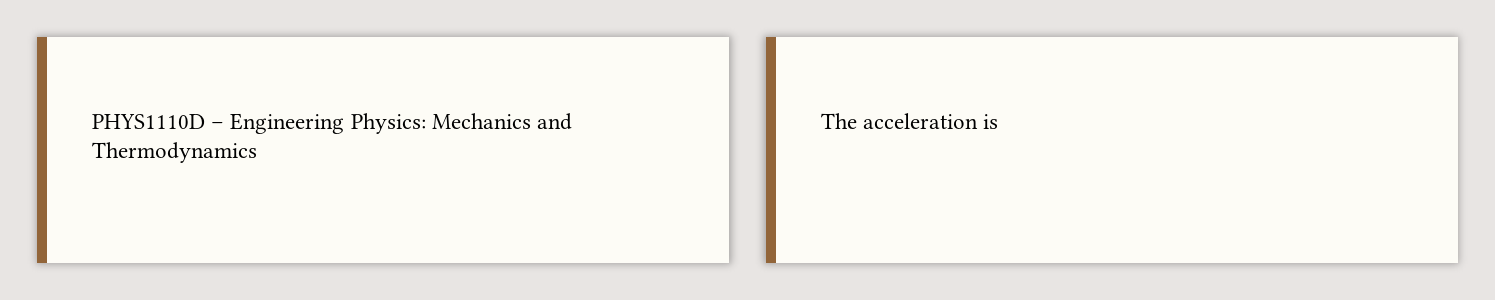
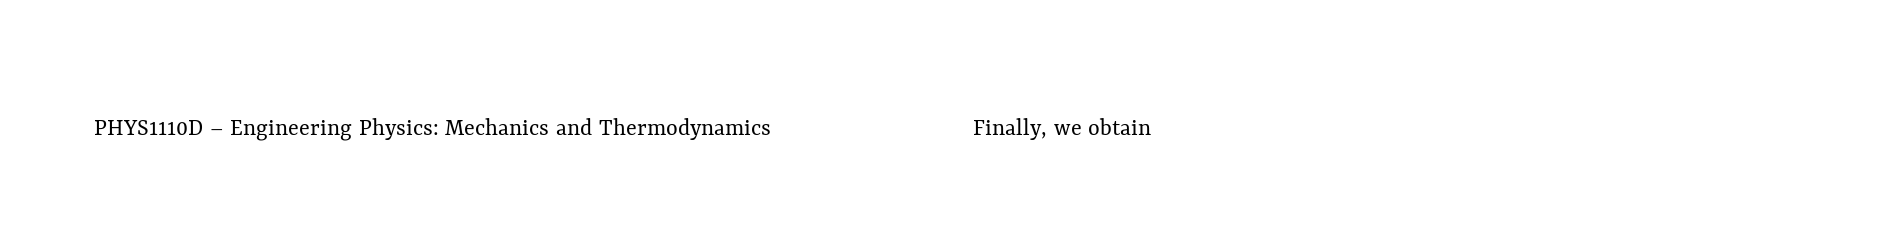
- The acceleration is
+ Finally, we obtain

